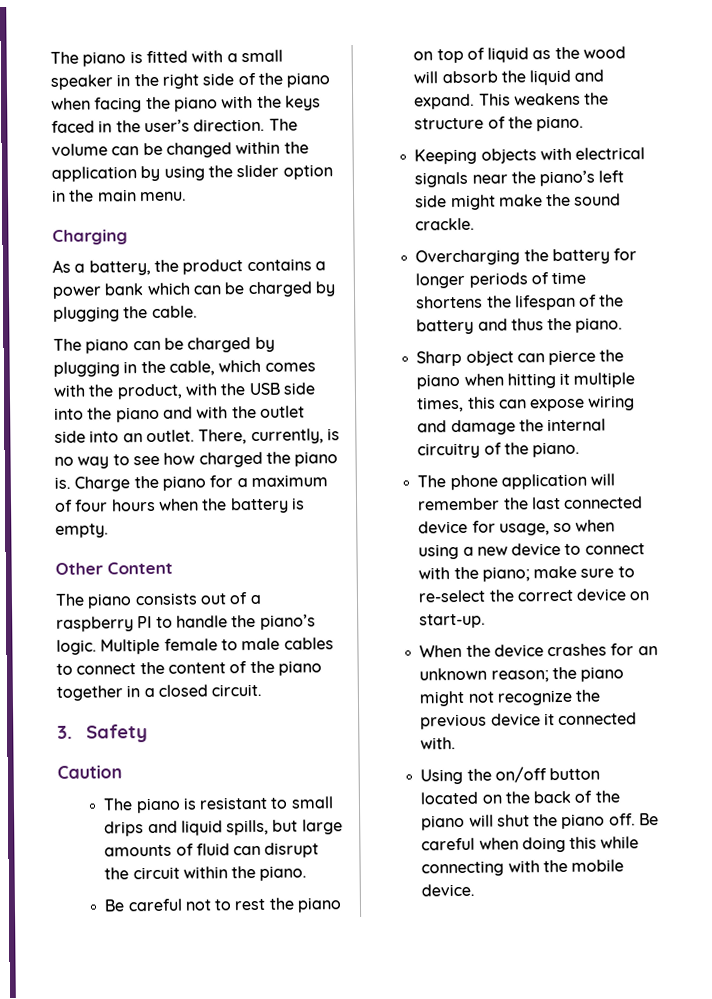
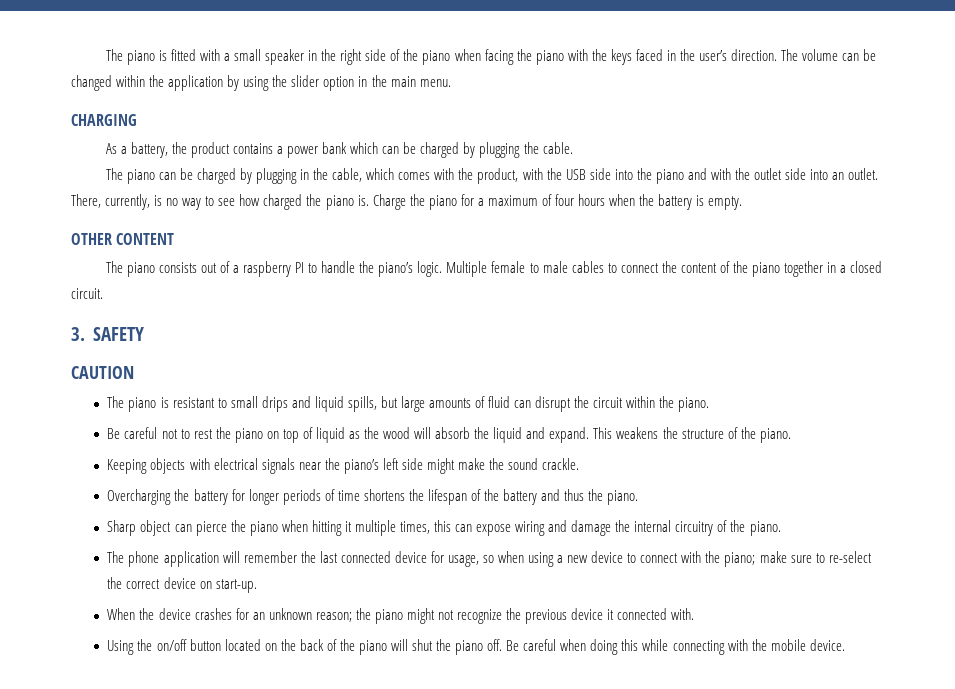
- Charging
+ CHARGING
- Other Content
+ OTHER CONTENT
- 3. Safety
- Caution
+ 3. SAFETY
+ CAUTION

